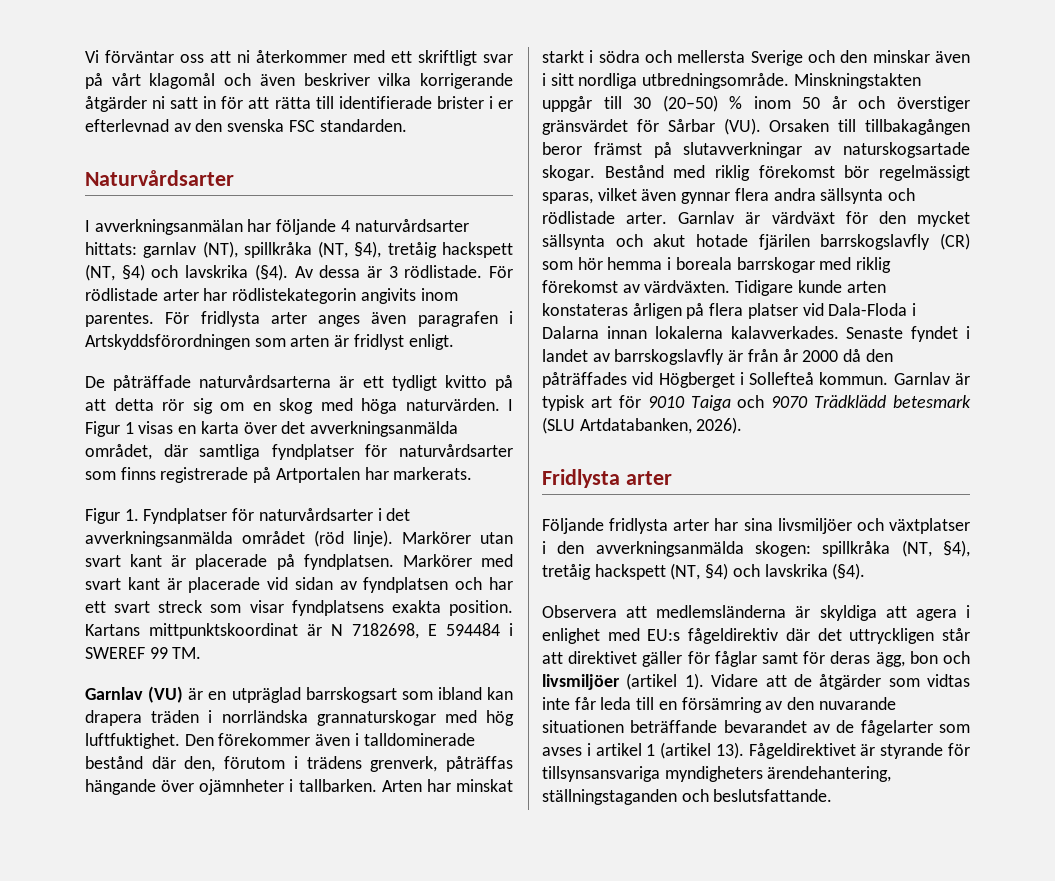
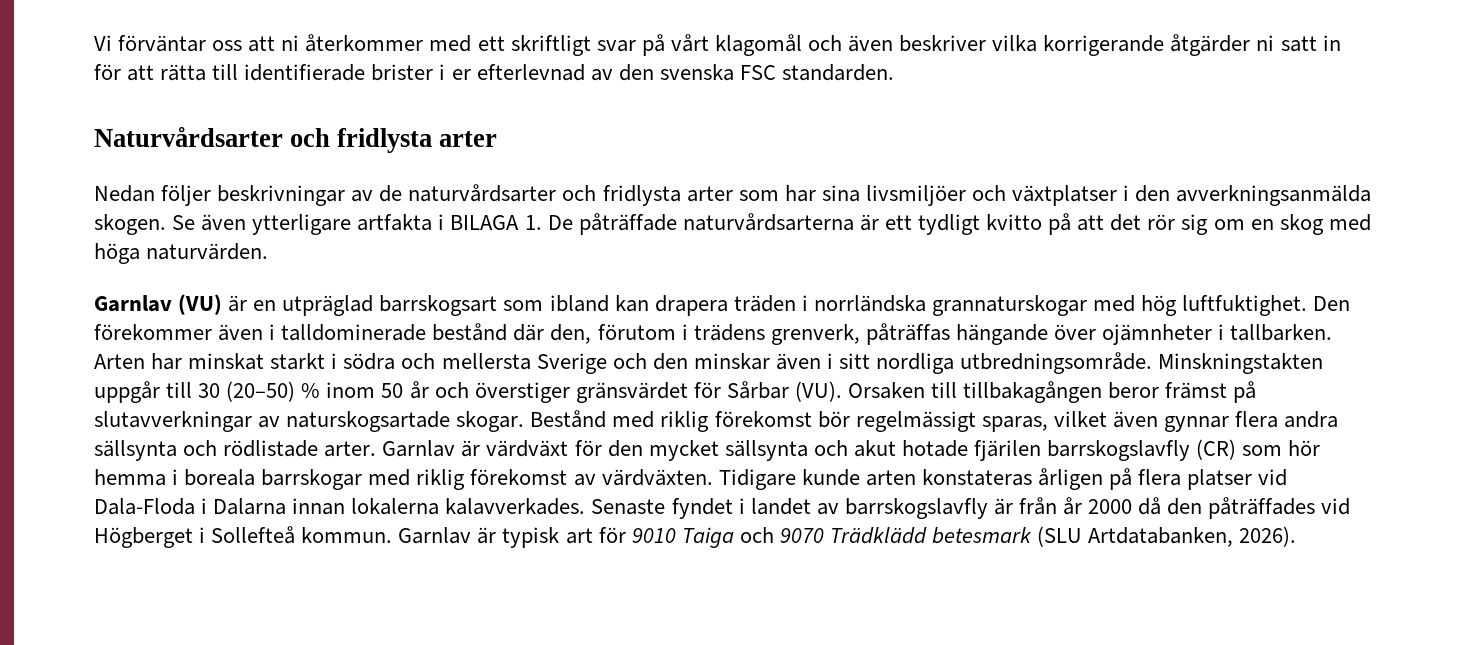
- Naturvårdsarter
- I avverkningsanmälan har följande 4 naturvårdsarter hittats: garnlav (NT), spillkråka (NT, §4), tretåig hackspett (NT, §4) och lavskrika (§4). Av dessa är 3 rödlistade. För rödlistade arter har rödlistekategorin angivits inom parentes. För fridlysta arter anges även paragrafen i Artskyddsförordningen som arten är fridlyst enligt.
- De påträffade naturvårdsarterna är ett tydligt kvitto på att detta rör sig om en skog med höga naturvärden. I Figur 1 visas en karta över det avverkningsanmälda området, där samtliga fyndplatser för naturvårdsarter som finns registrerade på Artportalen har markerats.
- Figur 1. Fyndplatser för naturvårdsarter i det avverkningsanmälda området (röd linje). Markörer utan svart kant är placerade på fyndplatsen. Markörer med svart kant är placerade vid sidan av fyndplatsen och har ett svart streck som visar fyndplatsens exakta position. Kartans mittpunktskoordinat är N 7182698, E 594484 i SWEREF 99 TM.
+ Naturvårdsarter och fridlysta arter
+ Nedan följer beskrivningar av de naturvårdsarter och fridlysta arter som har sina livsmiljöer och växtplatser i den avverkningsanmälda skogen. Se även ytterligare artfakta i BILAGA 1. De påträffade naturvårdsarterna är ett tydligt kvitto på att det rör sig om en skog med höga naturvärden.
- Fridlysta arter
- Följande fridlysta arter har sina livsmiljöer och växtplatser i den avverkningsanmälda skogen: spillkråka (NT, §4), tretåig hackspett (NT, §4) och lavskrika (§4).
- Observera att medlemsländerna är skyldiga att agera i enlighet med EU:s fågeldirektiv där det uttryckligen står att direktivet gäller för fåglar samt för deras ägg, bon och livsmiljöer (artikel 1). Vidare att de åtgärder som vidtas inte får leda till en försämring av den nuvarande situationen beträffande bevarandet av de fågelarter som avses i artikel 1 (artikel 13). Fågeldirektivet är styrande för tillsynsansvariga myndigheters ärendehantering, ställningstaganden och beslutsfattande.

